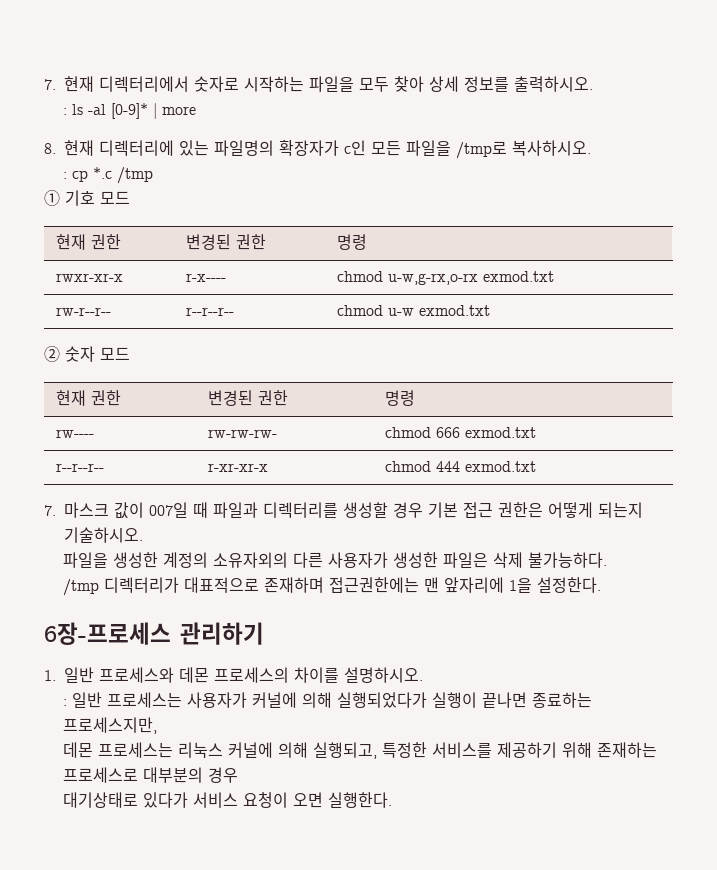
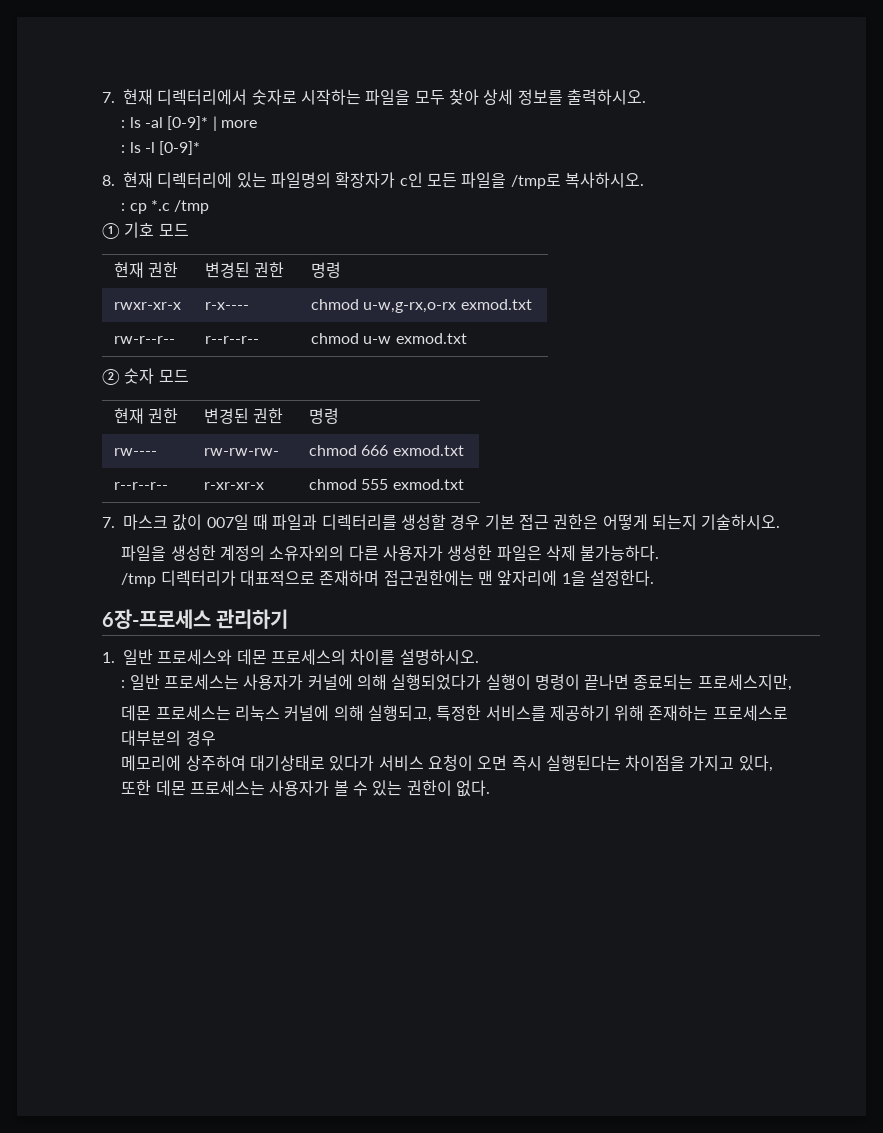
+ : ls -l [0-9]*
- r--r--r-- | r-xr-xr-x | chmod 444 exmod.txt
+ r--r--r-- | r-xr-xr-x | chmod 555 exmod.txt
- : 일반 프로세스는 사용자가 커널에 의해 실행되었다가 실행이 끝나면 종료하는 프로세스지만,
+ : 일반 프로세스는 사용자가 커널에 의해 실행되었다가 실행이 명령이 끝나면 종료되는 프로세스지만,
- 대기상태로 있다가 서비스 요청이 오면 실행한다.
+ 메모리에 상주하여 대기상태로 있다가 서비스 요청이 오면 즉시 실행된다는 차이점을 가지고 있다,
+ 또한 데몬 프로세스는 사용자가 볼 수 있는 권한이 없다.

